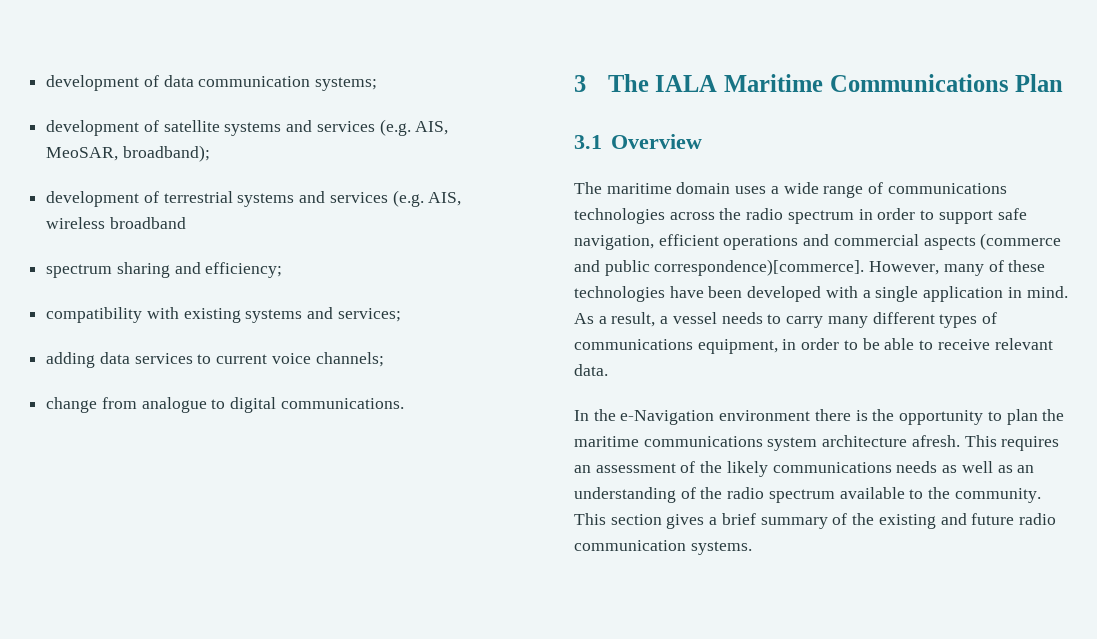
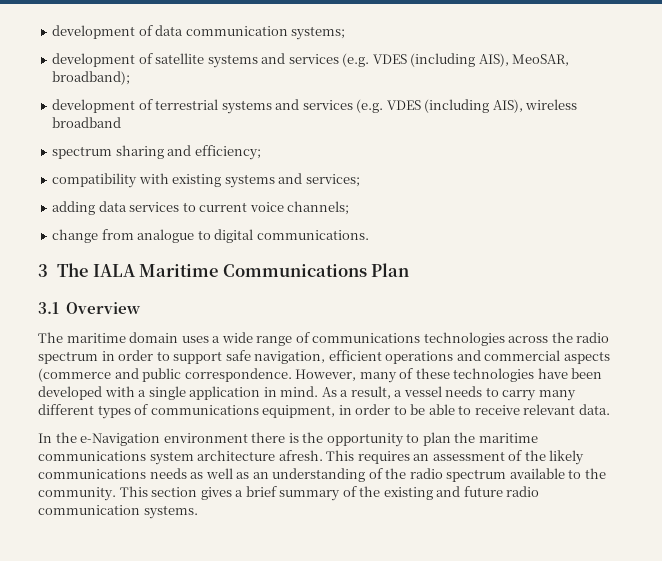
- development of satellite systems and services (e.g. AIS, MeoSAR, broadband);
+ development of satellite systems and services (e.g. VDES (including AIS), MeoSAR, broadband);
- development of terrestrial systems and services (e.g. AIS, wireless broadband
+ development of terrestrial systems and services (e.g. VDES (including AIS), wireless broadband
- The maritime domain uses a wide range of communications technologies across the radio spectrum in order to support safe navigation, efficient operations and commercial aspects (commerce and public correspondence)[commerce].
+ The maritime domain uses a wide range of communications technologies across the radio spectrum in order to support safe navigation, efficient operations and commercial aspects (commerce and public correspondence.

